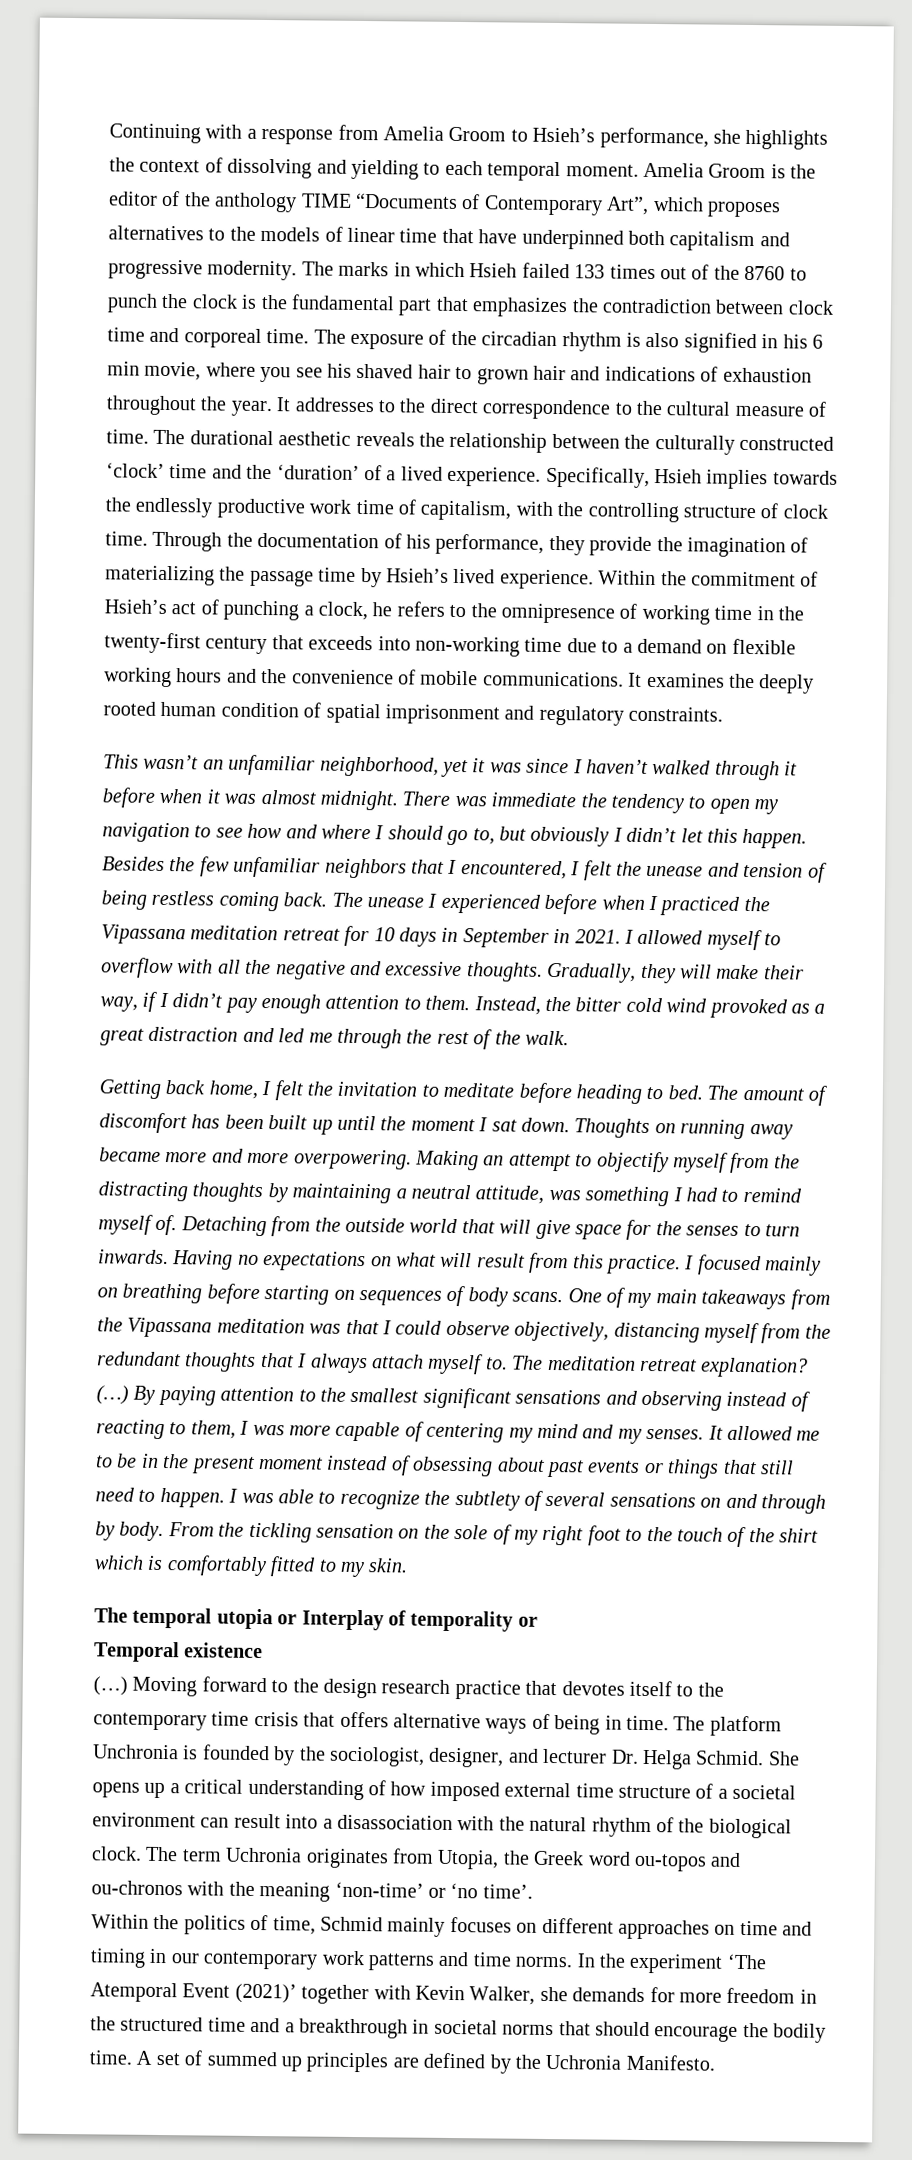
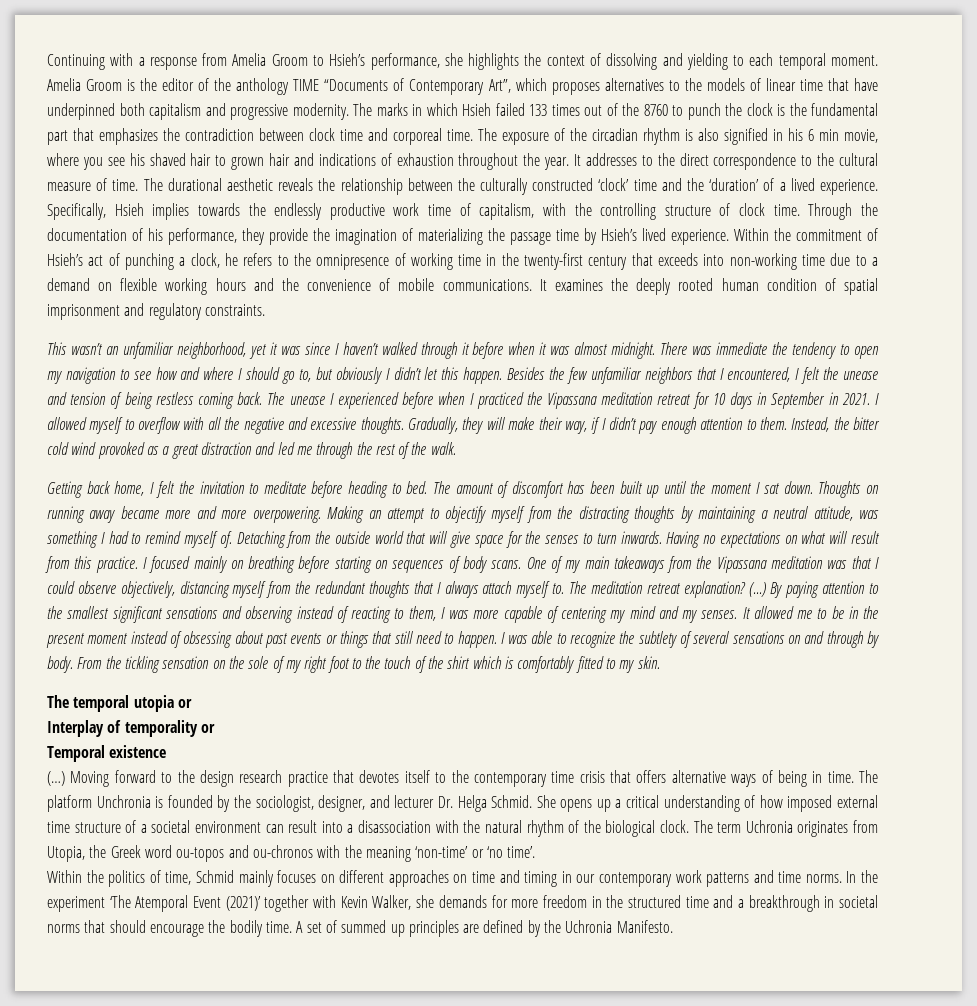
- The temporal utopia or Interplay of temporality or
+ The temporal utopia or
+ Interplay of temporality or

